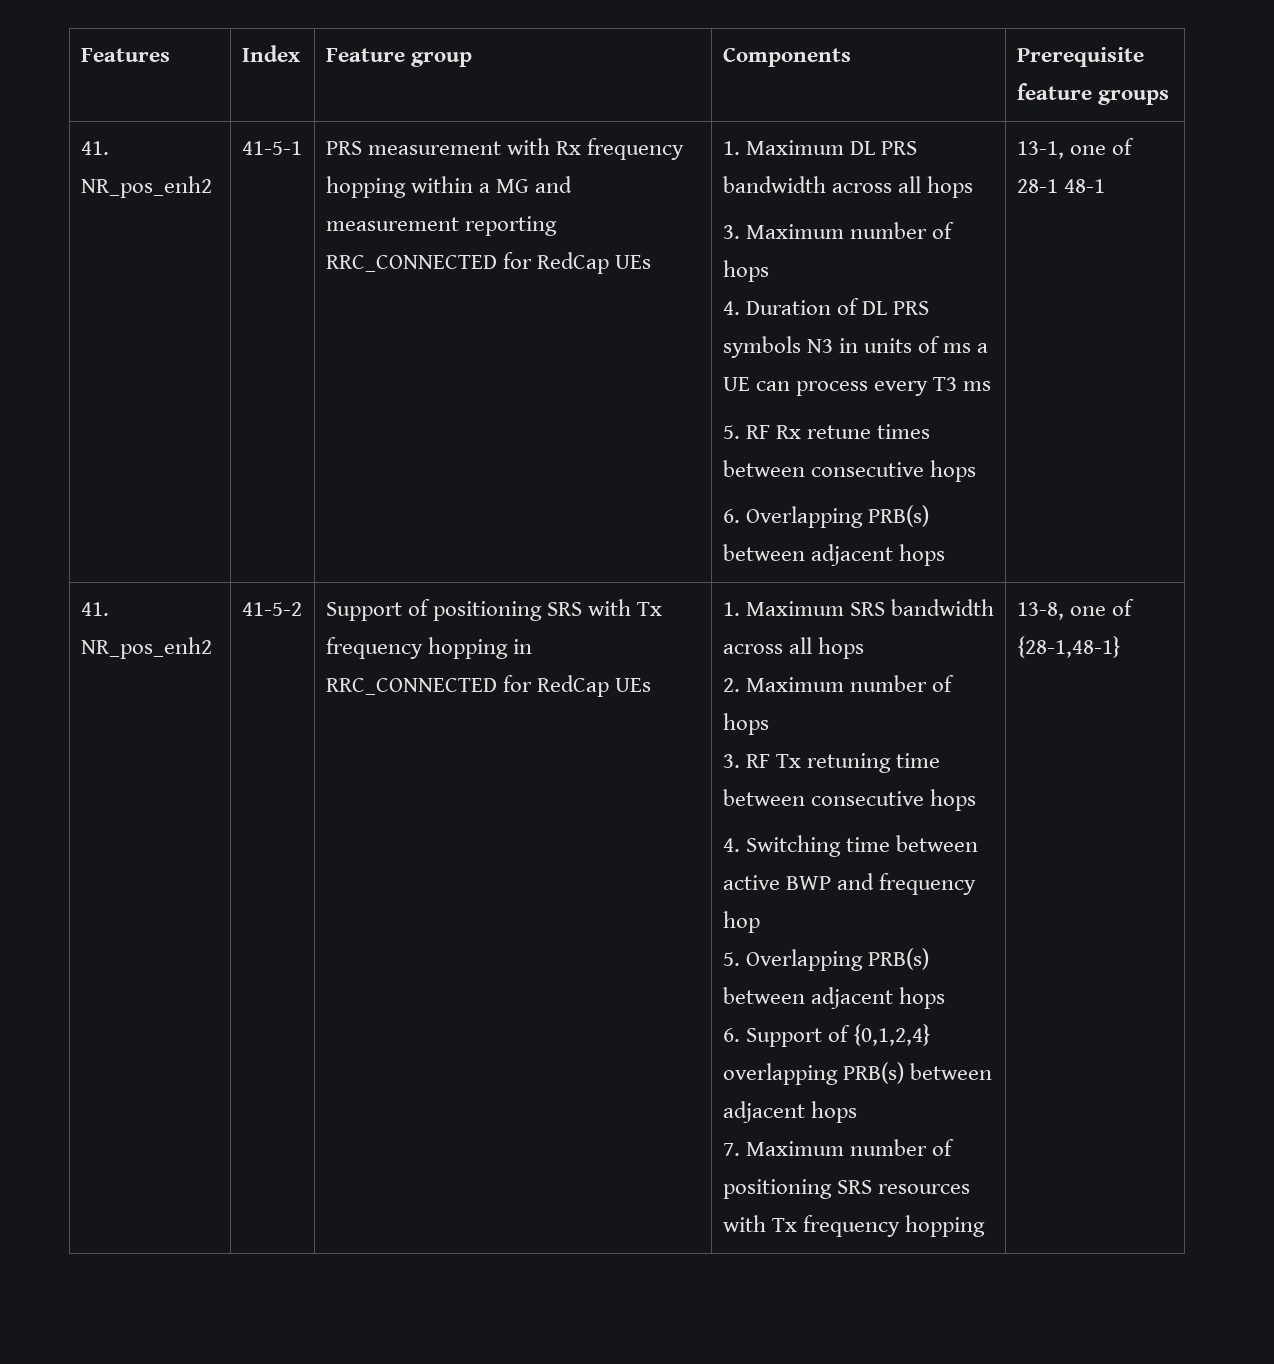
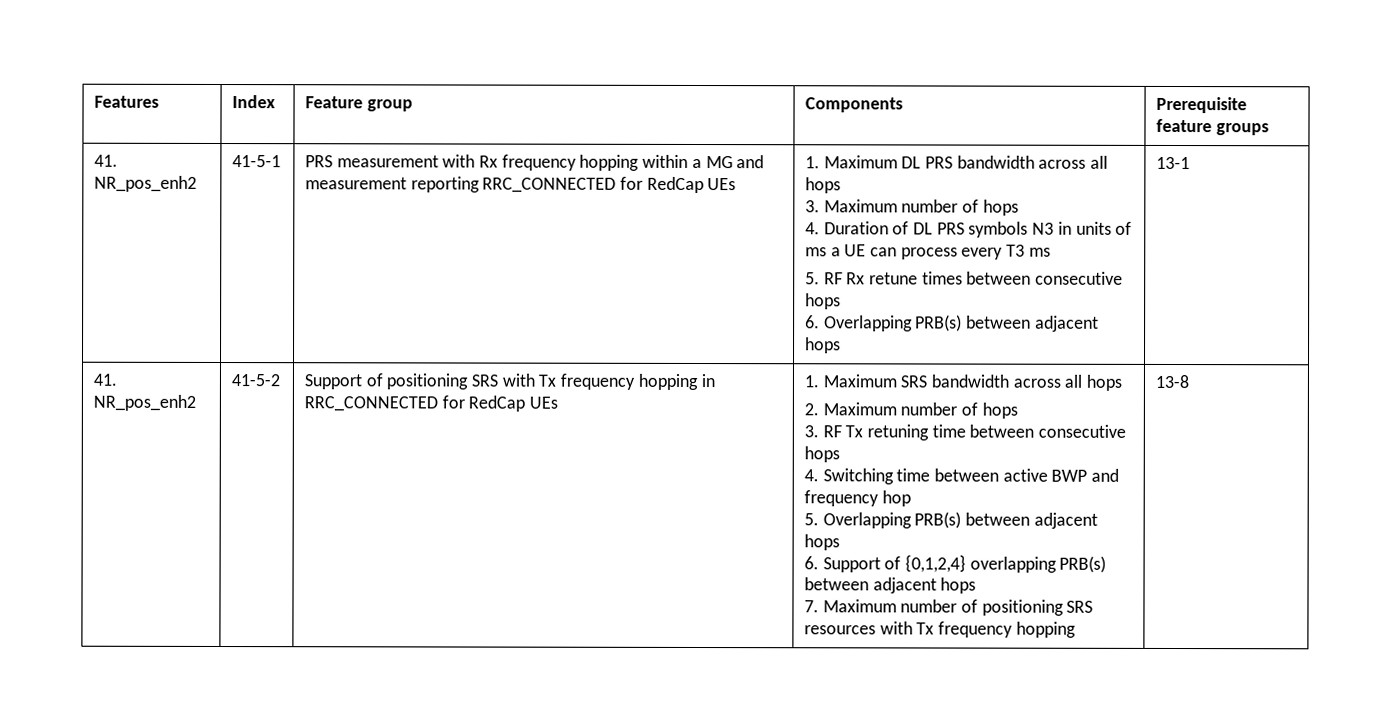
- 13-1, one of 28-1 48-1
+ 13-1
- 13-8, one of {28-1,48-1}
+ 13-8

